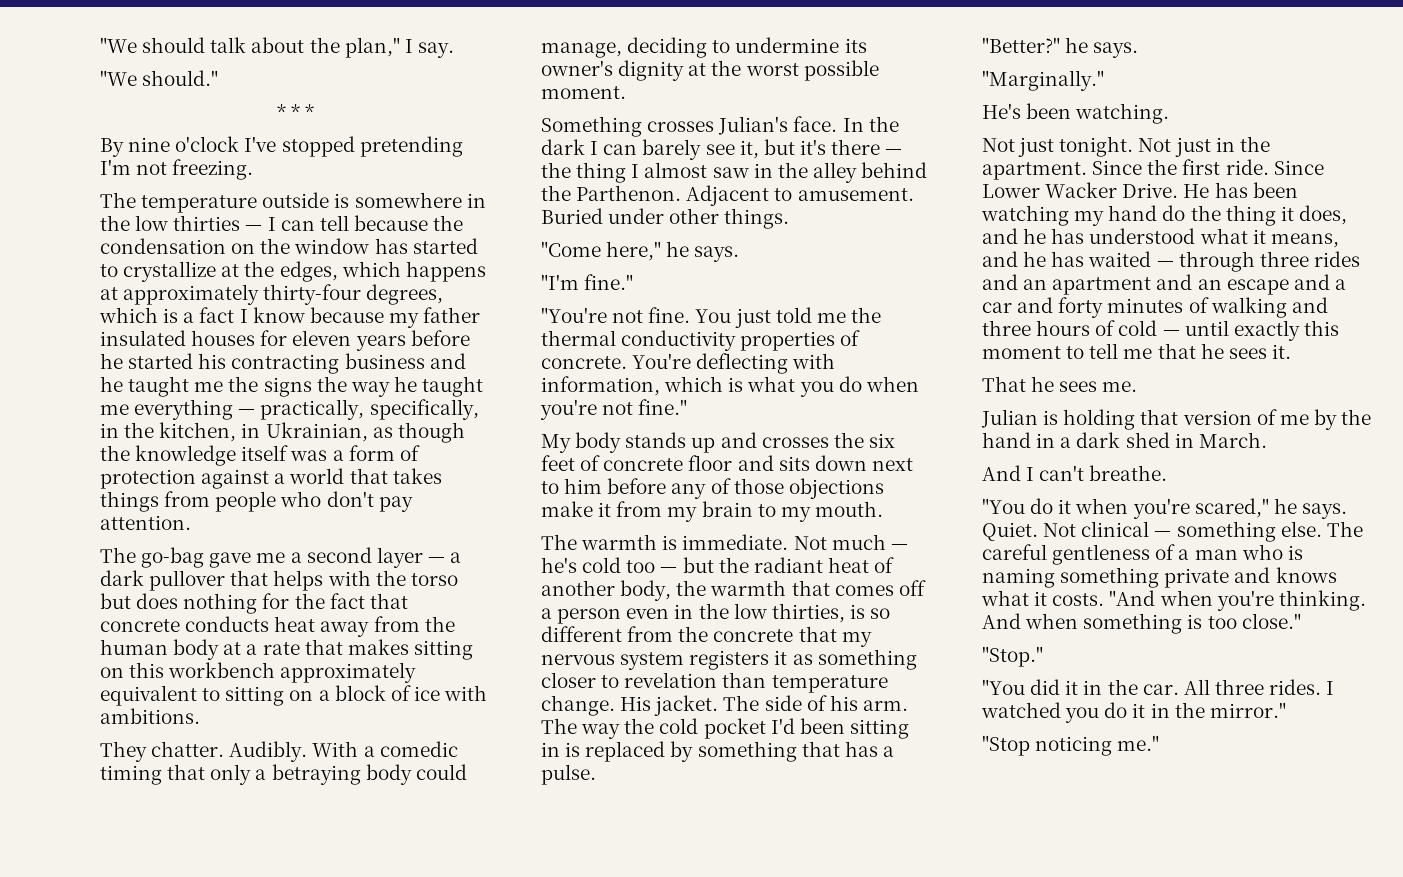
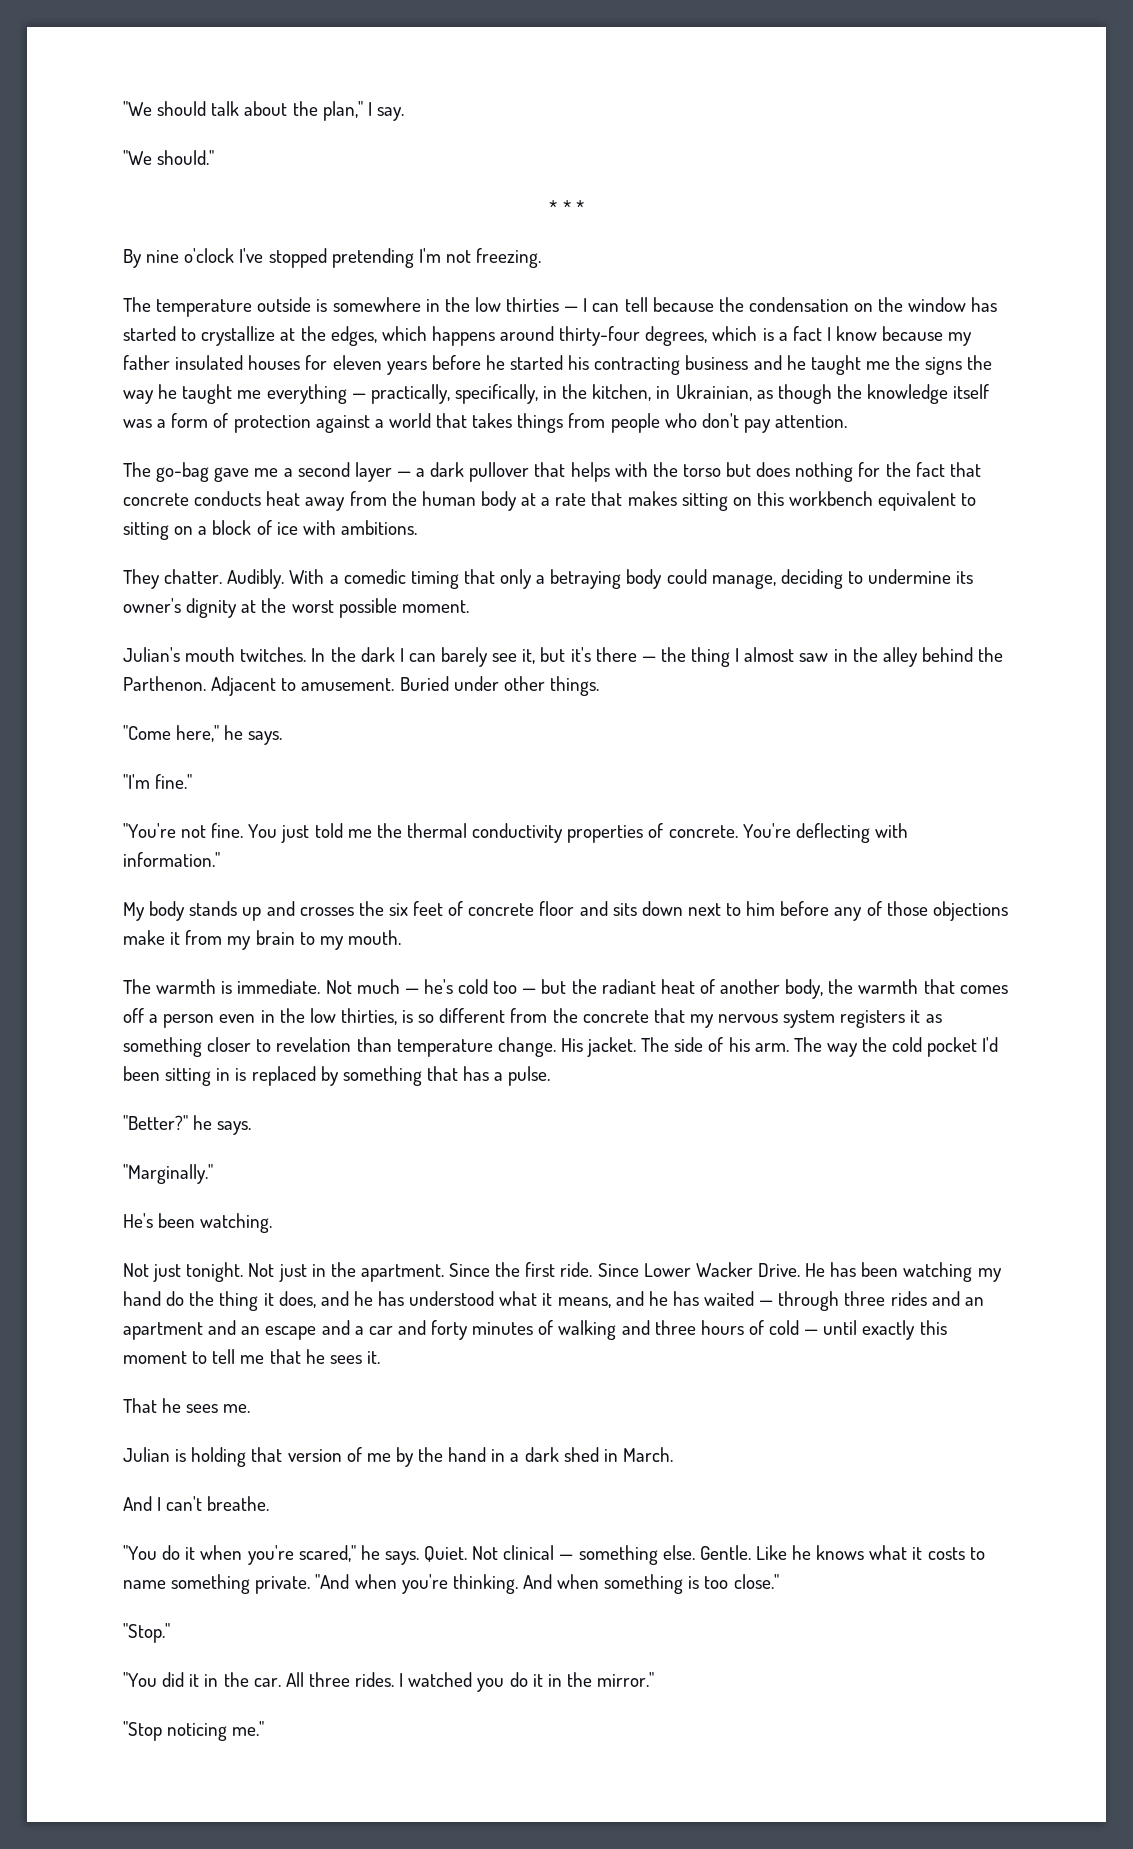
- The temperature outside is somewhere in the low thirties — I can tell because the condensation on the window has started to crystallize at the edges, which happens at approximately thirty-four degrees, which is a fact I know because my father insulated houses for eleven years before he started his contracting business and he taught me the signs the way he taught me everything — practically, specifically, in the kitchen, in Ukrainian, as though the knowledge itself was a form of protection against a world that takes things from people who don't pay attention.
+ The temperature outside is somewhere in the low thirties — I can tell because the condensation on the window has started to crystallize at the edges, which happens around thirty-four degrees, which is a fact I know because my father insulated houses for eleven years before he started his contracting business and he taught me the signs the way he taught me everything — practically, specifically, in the kitchen, in Ukrainian, as though the knowledge itself was a form of protection against a world that takes things from people who don't pay attention.
- The go-bag gave me a second layer — a dark pullover that helps with the torso but does nothing for the fact that concrete conducts heat away from the human body at a rate that makes sitting on this workbench approximately equivalent to sitting on a block of ice with ambitions.
+ The go-bag gave me a second layer — a dark pullover that helps with the torso but does nothing for the fact that concrete conducts heat away from the human body at a rate that makes sitting on this workbench equivalent to sitting on a block of ice with ambitions.
- Something crosses Julian's face.
+ Julian's mouth twitches.
- You're deflecting with information, which is what you do when you're not fine."
+ You're deflecting with information."
- The careful gentleness of a man who is naming something private and knows what it costs.
+ Gentle. Like he knows what it costs to name something private.

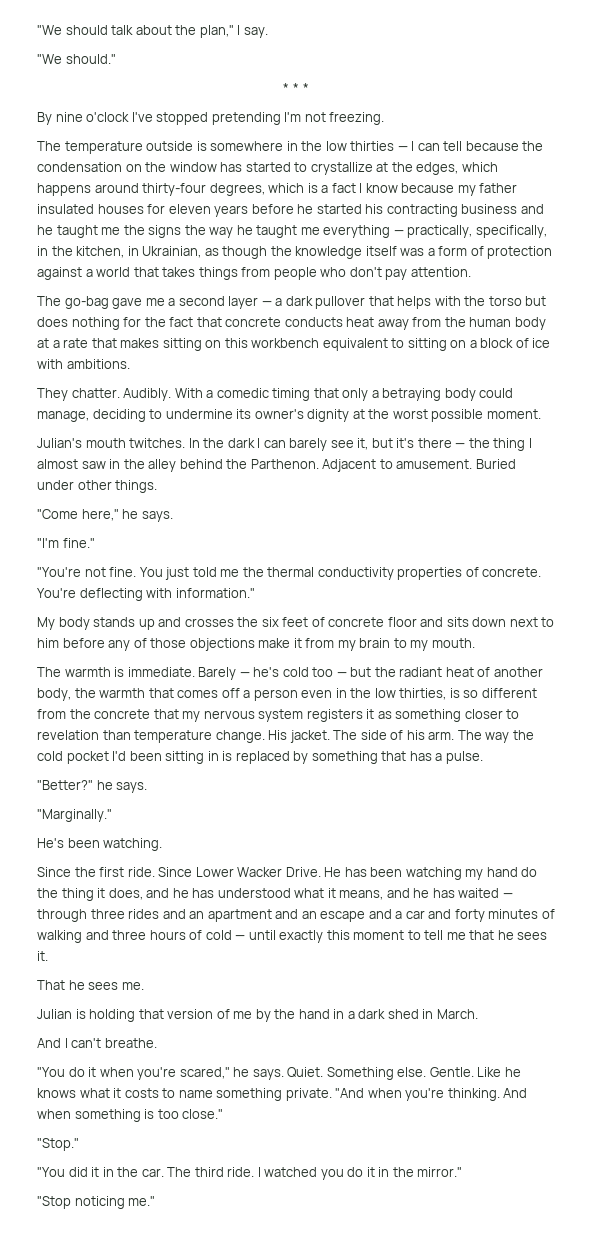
- Not much — he's cold too — but the radiant heat of another body, the warmth that comes off a person even in the low thirties, is so different from the concrete that my nervous system registers it as something closer to revelation than temperature change.
+ Barely — he's cold too — but the radiant heat of another body, the warmth that comes off a person even in the low thirties, is so different from the concrete that my nervous system registers it as something closer to revelation than temperature change.
- Not just tonight. Not just in the apartment.
- Not clinical — something else.
+ Something else.
- All three rides.
+ The third ride.

